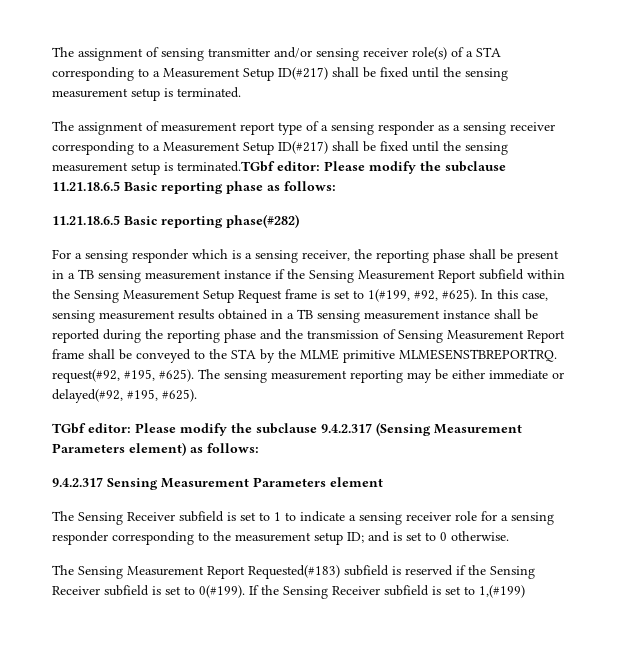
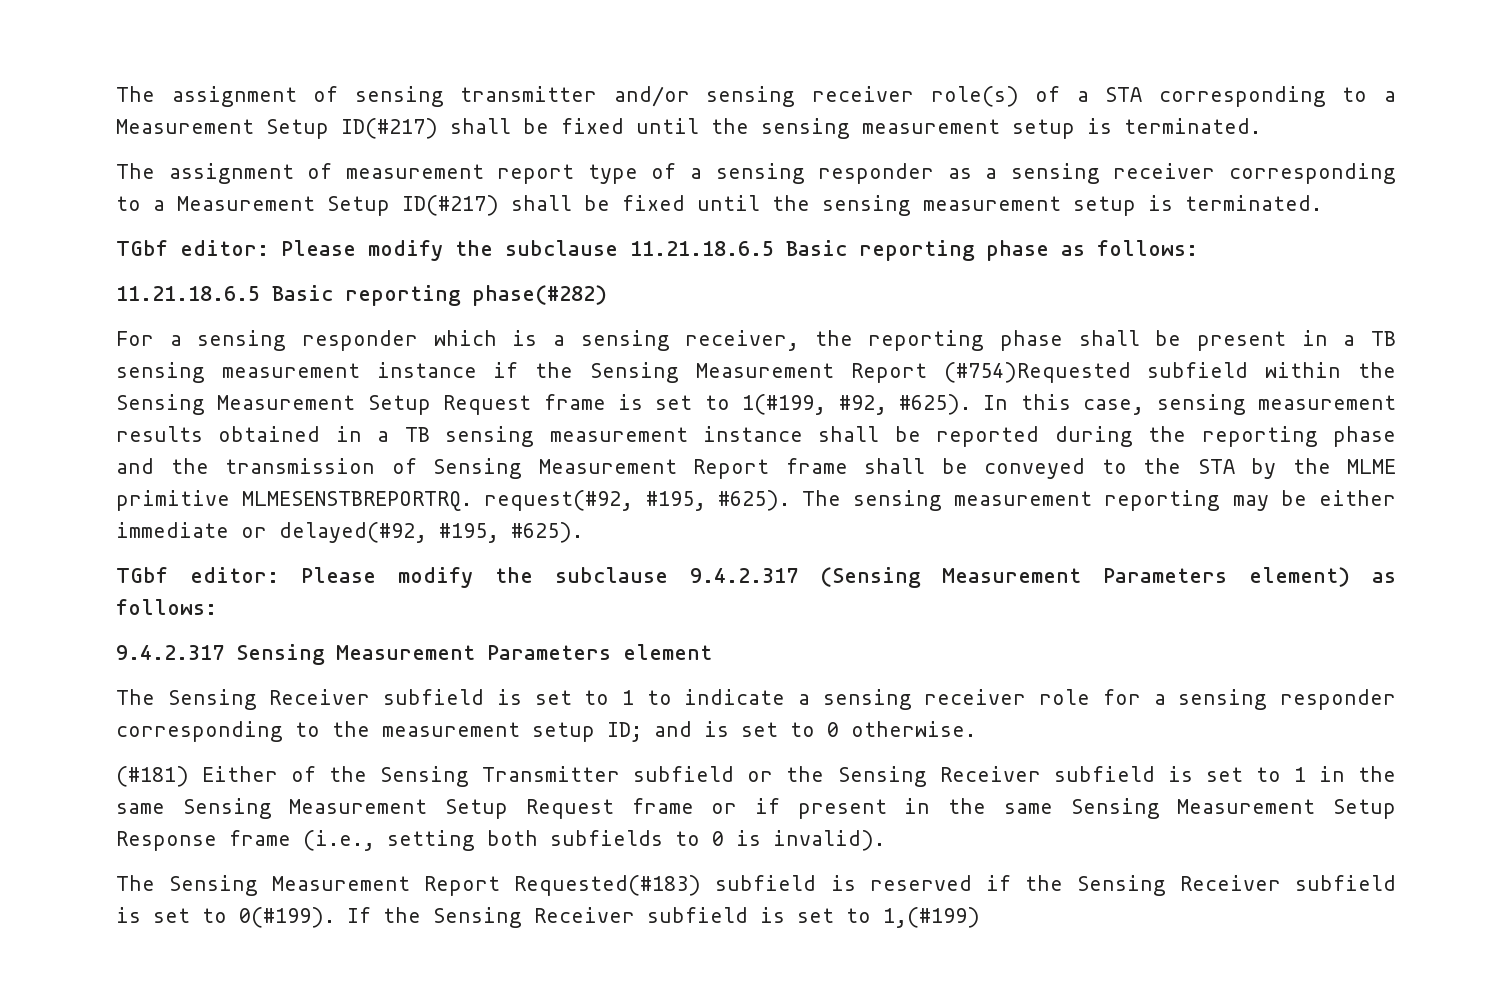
- The assignment of measurement report type of a sensing responder as a sensing receiver corresponding to a Measurement Setup ID(#217) shall be fixed until the sensing measurement setup is terminated.TGbf editor: Please modify the subclause 11.21.18.6.5 Basic reporting phase as follows:
+ The assignment of measurement report type of a sensing responder as a sensing receiver corresponding to a Measurement Setup ID(#217) shall be fixed until the sensing measurement setup is terminated.
+ TGbf editor: Please modify the subclause 11.21.18.6.5 Basic reporting phase as follows:
- For a sensing responder which is a sensing receiver, the reporting phase shall be present in a TB sensing measurement instance if the Sensing Measurement Report subfield within the Sensing Measurement Setup Request frame is set to 1(#199, #92, #625).
+ For a sensing responder which is a sensing receiver, the reporting phase shall be present in a TB sensing measurement instance if the Sensing Measurement Report (#754)Requested subfield within the Sensing Measurement Setup Request frame is set to 1(#199, #92, #625).
+ (#181) Either of the Sensing Transmitter subfield or the Sensing Receiver subfield is set to 1 in the same Sensing Measurement Setup Request frame or if present in the same Sensing Measurement Setup Response frame (i.e., setting both subfields to 0 is invalid).

